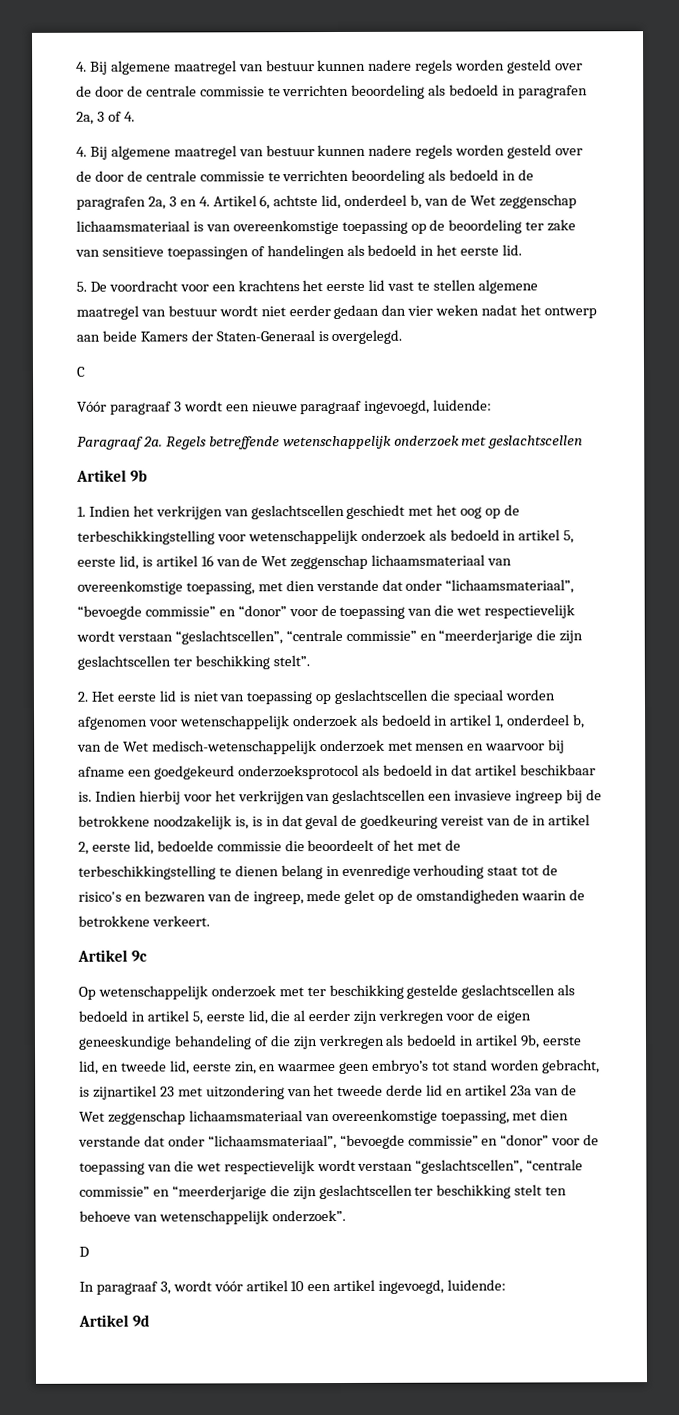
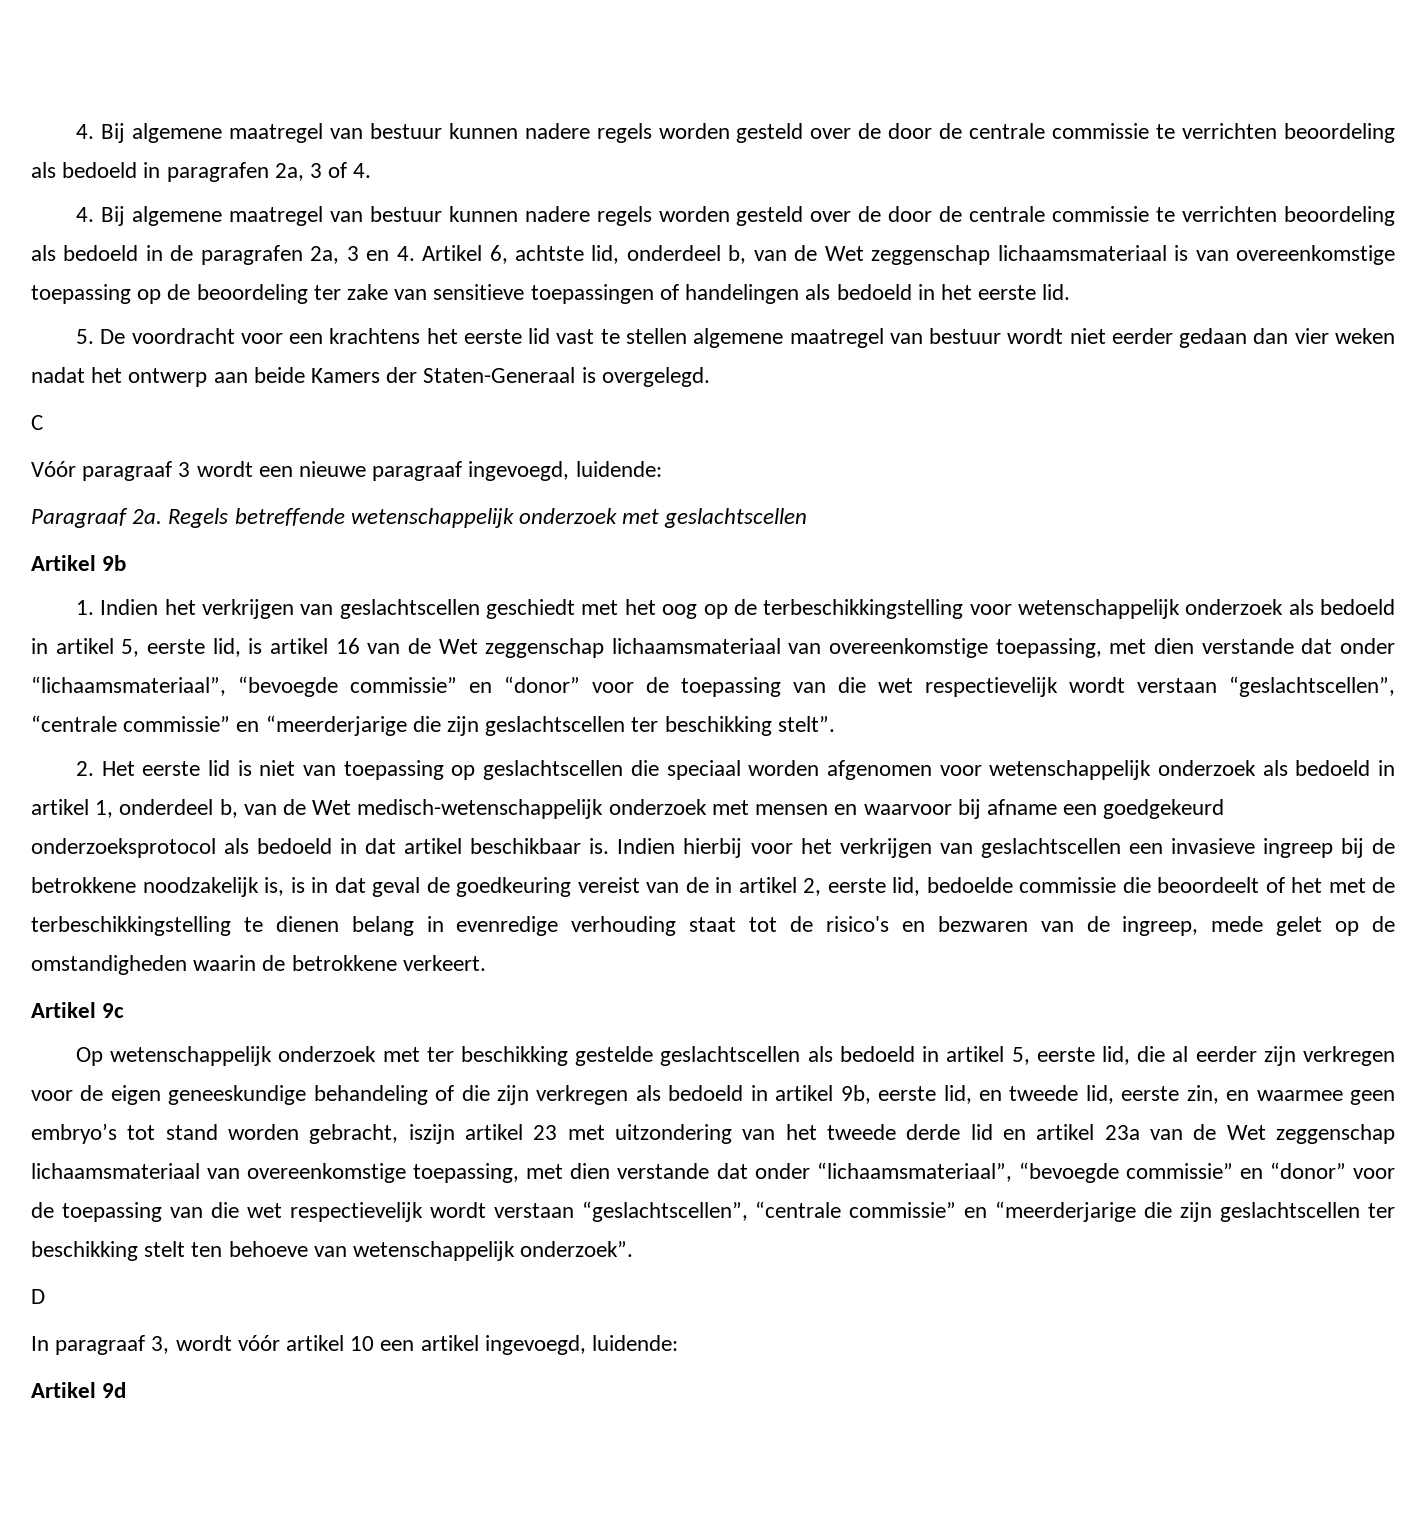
- Op wetenschappelijk onderzoek met ter beschikking gestelde geslachtscellen als bedoeld in artikel 5, eerste lid, die al eerder zijn verkregen voor de eigen geneeskundige behandeling of die zijn verkregen als bedoeld in artikel 9b, eerste lid, en tweede lid, eerste zin, en waarmee geen embryo’s tot stand worden gebracht, is zijnartikel 23 met uitzondering van het tweede derde lid en artikel 23a van de Wet zeggenschap lichaamsmateriaal van overeenkomstige toepassing, met dien verstande dat onder “lichaamsmateriaal”, “bevoegde commissie” en “donor” voor de toepassing van die wet respectievelijk wordt verstaan “geslachtscellen”, “centrale commissie” en “meerderjarige die zijn geslachtscellen ter beschikking stelt ten behoeve van wetenschappelijk onderzoek”.
+ Op wetenschappelijk onderzoek met ter beschikking gestelde geslachtscellen als bedoeld in artikel 5, eerste lid, die al eerder zijn verkregen voor de eigen geneeskundige behandeling of die zijn verkregen als bedoeld in artikel 9b, eerste lid, en tweede lid, eerste zin, en waarmee geen embryo’s tot stand worden gebracht, iszijn artikel 23 met uitzondering van het tweede derde lid en artikel 23a van de Wet zeggenschap lichaamsmateriaal van overeenkomstige toepassing, met dien verstande dat onder “lichaamsmateriaal”, “bevoegde commissie” en “donor” voor de toepassing van die wet respectievelijk wordt verstaan “geslachtscellen”, “centrale commissie” en “meerderjarige die zijn geslachtscellen ter beschikking stelt ten behoeve van wetenschappelijk onderzoek”.

